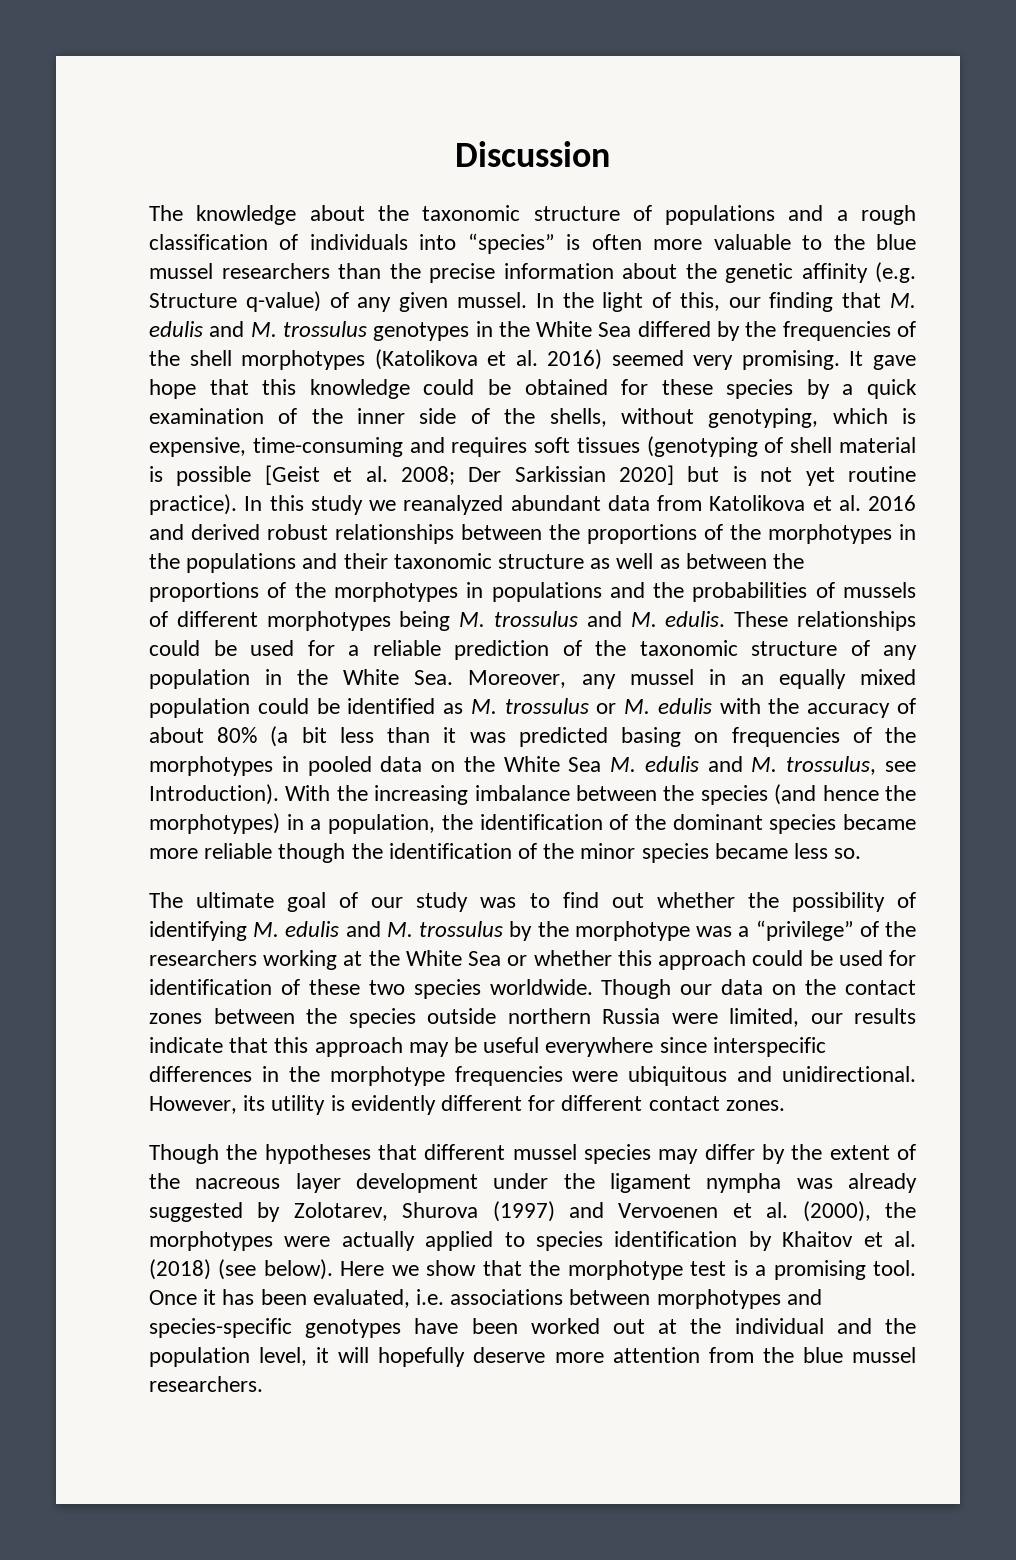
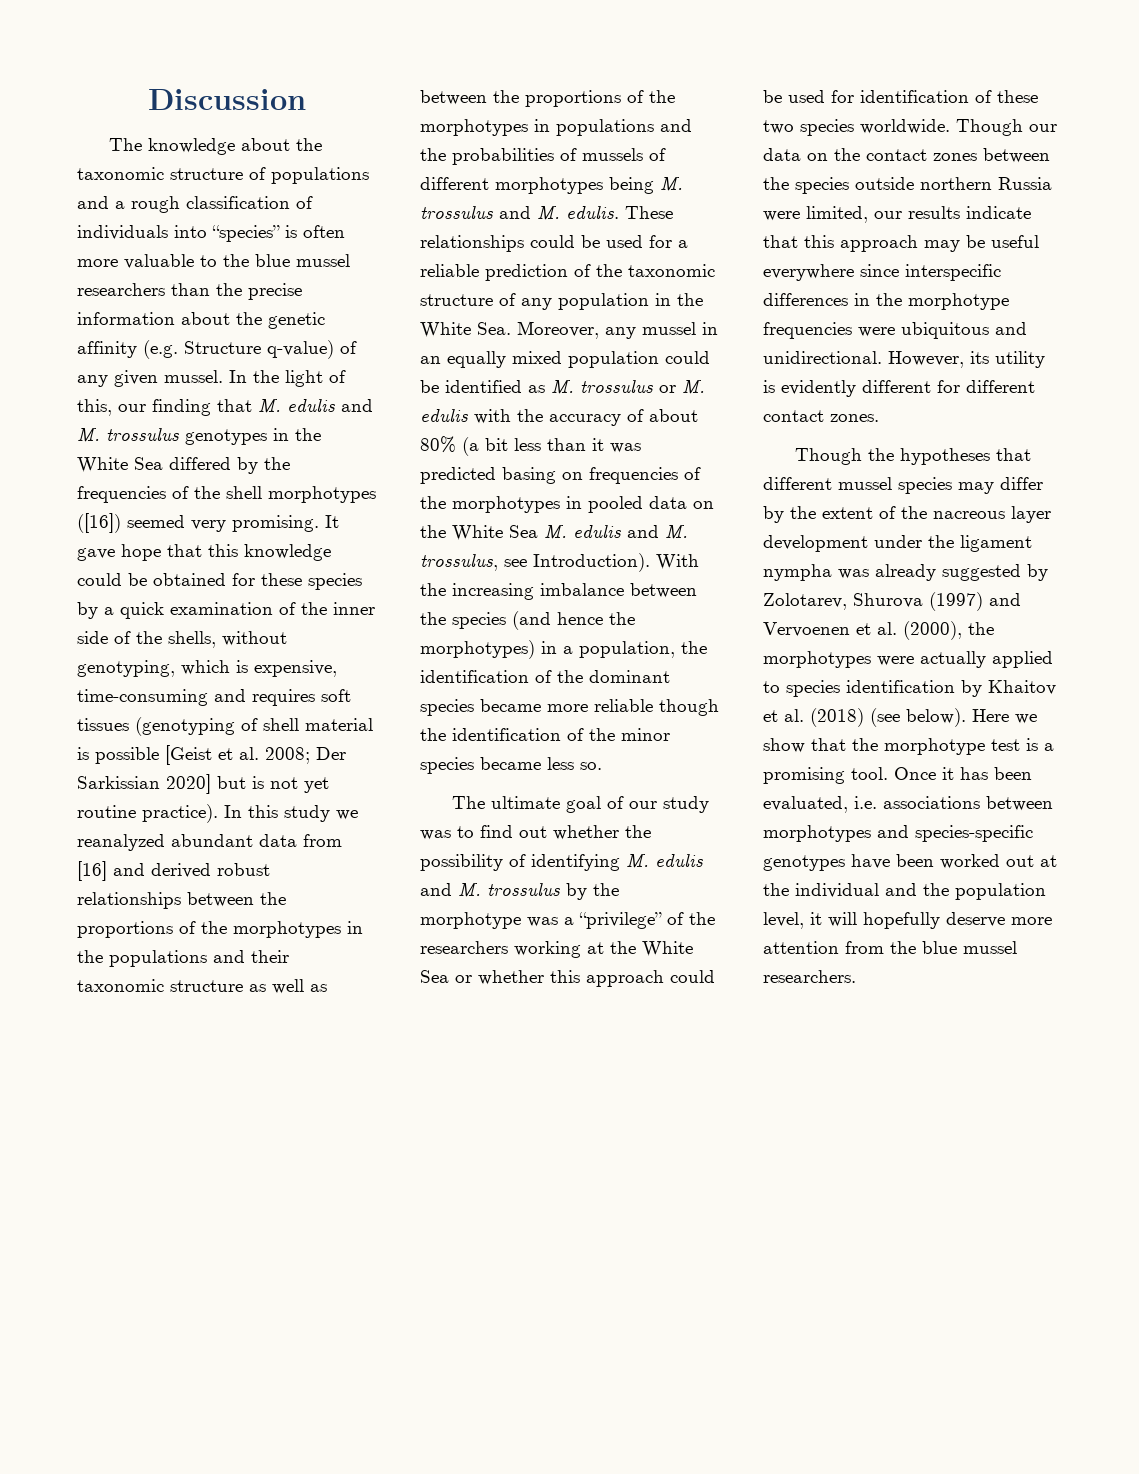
- In the light of this, our finding that M. edulis and M. trossulus genotypes in the White Sea differed by the frequencies of the shell morphotypes (Katolikova et al. 2016) seemed very promising.
+ In the light of this, our finding that M. edulis and M. trossulus genotypes in the White Sea differed by the frequencies of the shell morphotypes ([16]) seemed very promising.
- In this study we reanalyzed abundant data from Katolikova et al. 2016 and derived robust relationships between the proportions of the morphotypes in the populations and their taxonomic structure as well as between the proportions of the morphotypes in populations and the probabilities of mussels of different morphotypes being M. trossulus and M. edulis.
+ In this study we reanalyzed abundant data from [16] and derived robust relationships between the proportions of the morphotypes in the populations and their taxonomic structure as well as between the proportions of the morphotypes in populations and the probabilities of mussels of different morphotypes being M. trossulus and M. edulis.

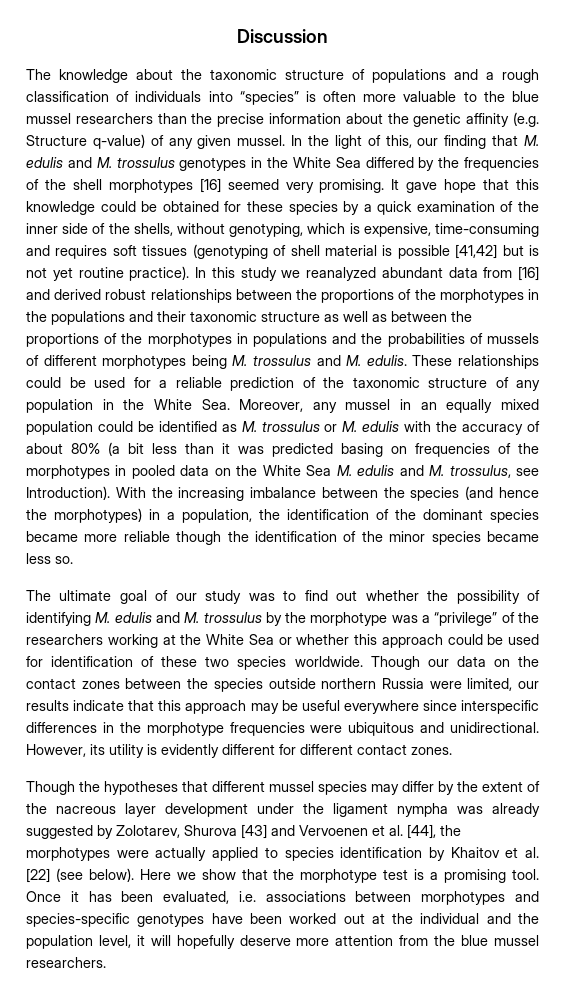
- In the light of this, our finding that M. edulis and M. trossulus genotypes in the White Sea differed by the frequencies of the shell morphotypes ([16]) seemed very promising.
+ In the light of this, our finding that M. edulis and M. trossulus genotypes in the White Sea differed by the frequencies of the shell morphotypes [16] seemed very promising.
- It gave hope that this knowledge could be obtained for these species by a quick examination of the inner side of the shells, without genotyping, which is expensive, time-consuming and requires soft tissues (genotyping of shell material is possible [Geist et al. 2008; Der Sarkissian 2020] but is not yet routine practice).
+ It gave hope that this knowledge could be obtained for these species by a quick examination of the inner side of the shells, without genotyping, which is expensive, time-consuming and requires soft tissues (genotyping of shell material is possible [41,42] but is not yet routine practice).
- Though the hypotheses that different mussel species may differ by the extent of the nacreous layer development under the ligament nympha was already suggested by Zolotarev, Shurova (1997) and Vervoenen et al. (2000), the morphotypes were actually applied to species identification by Khaitov et al. (2018) (see below).
+ Though the hypotheses that different mussel species may differ by the extent of the nacreous layer development under the ligament nympha was already suggested by Zolotarev, Shurova [43] and Vervoenen et al. [44], the morphotypes were actually applied to species identification by Khaitov et al. [22] (see below).

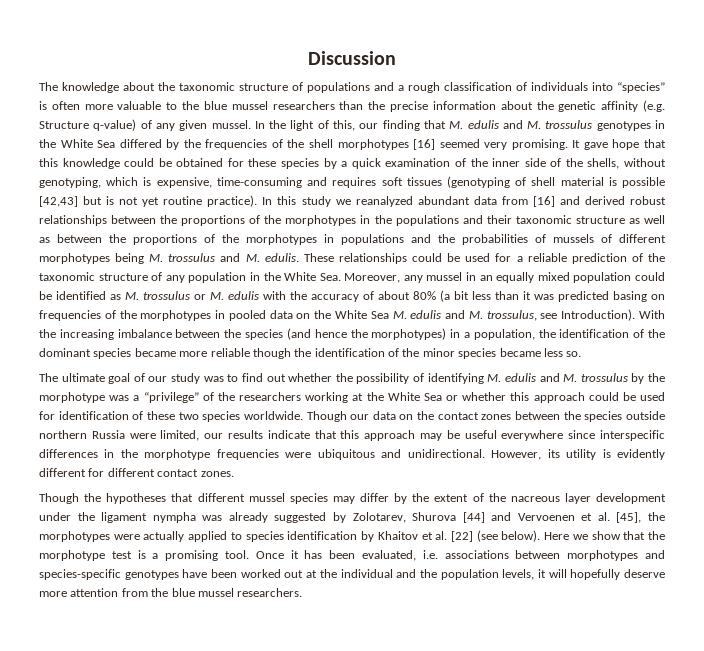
- It gave hope that this knowledge could be obtained for these species by a quick examination of the inner side of the shells, without genotyping, which is expensive, time-consuming and requires soft tissues (genotyping of shell material is possible [41,42] but is not yet routine practice).
+ It gave hope that this knowledge could be obtained for these species by a quick examination of the inner side of the shells, without genotyping, which is expensive, time-consuming and requires soft tissues (genotyping of shell material is possible [42,43] but is not yet routine practice).
- Though the hypotheses that different mussel species may differ by the extent of the nacreous layer development under the ligament nympha was already suggested by Zolotarev, Shurova [43] and Vervoenen et al. [44], the morphotypes were actually applied to species identification by Khaitov et al. [22] (see below).
+ Though the hypotheses that different mussel species may differ by the extent of the nacreous layer development under the ligament nympha was already suggested by Zolotarev, Shurova [44] and Vervoenen et al. [45], the morphotypes were actually applied to species identification by Khaitov et al. [22] (see below).
- Once it has been evaluated, i.e. associations between morphotypes and species-specific genotypes have been worked out at the individual and the population level, it will hopefully deserve more attention from the blue mussel researchers.
+ Once it has been evaluated, i.e. associations between morphotypes and species-specific genotypes have been worked out at the individual and the population levels, it will hopefully deserve more attention from the blue mussel researchers.

